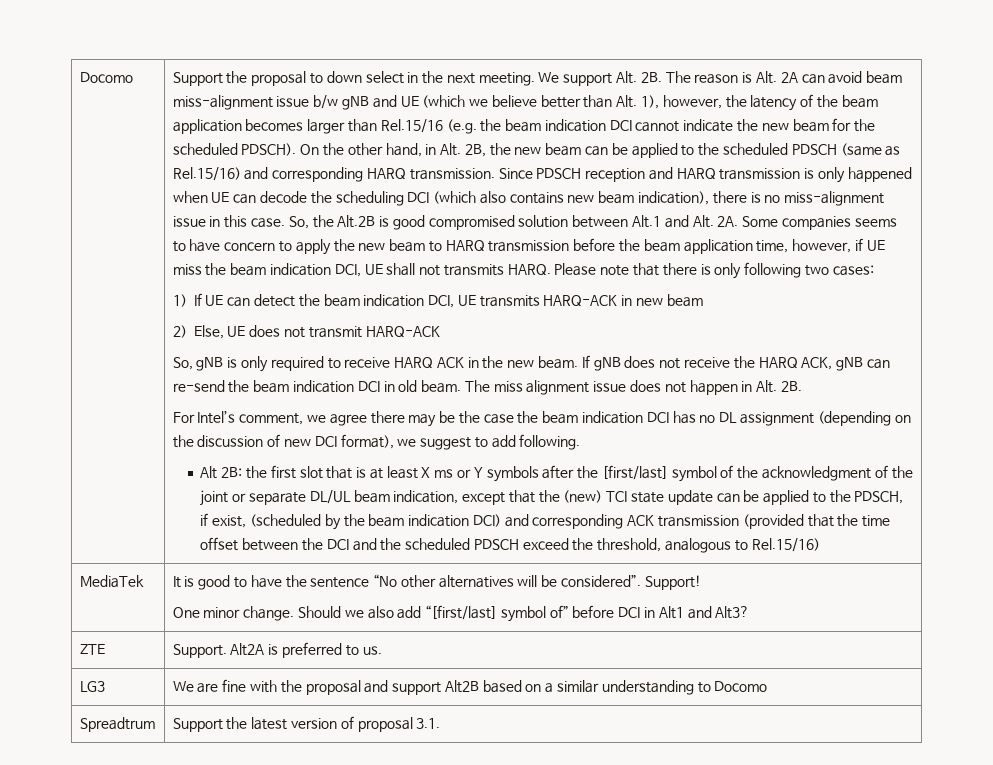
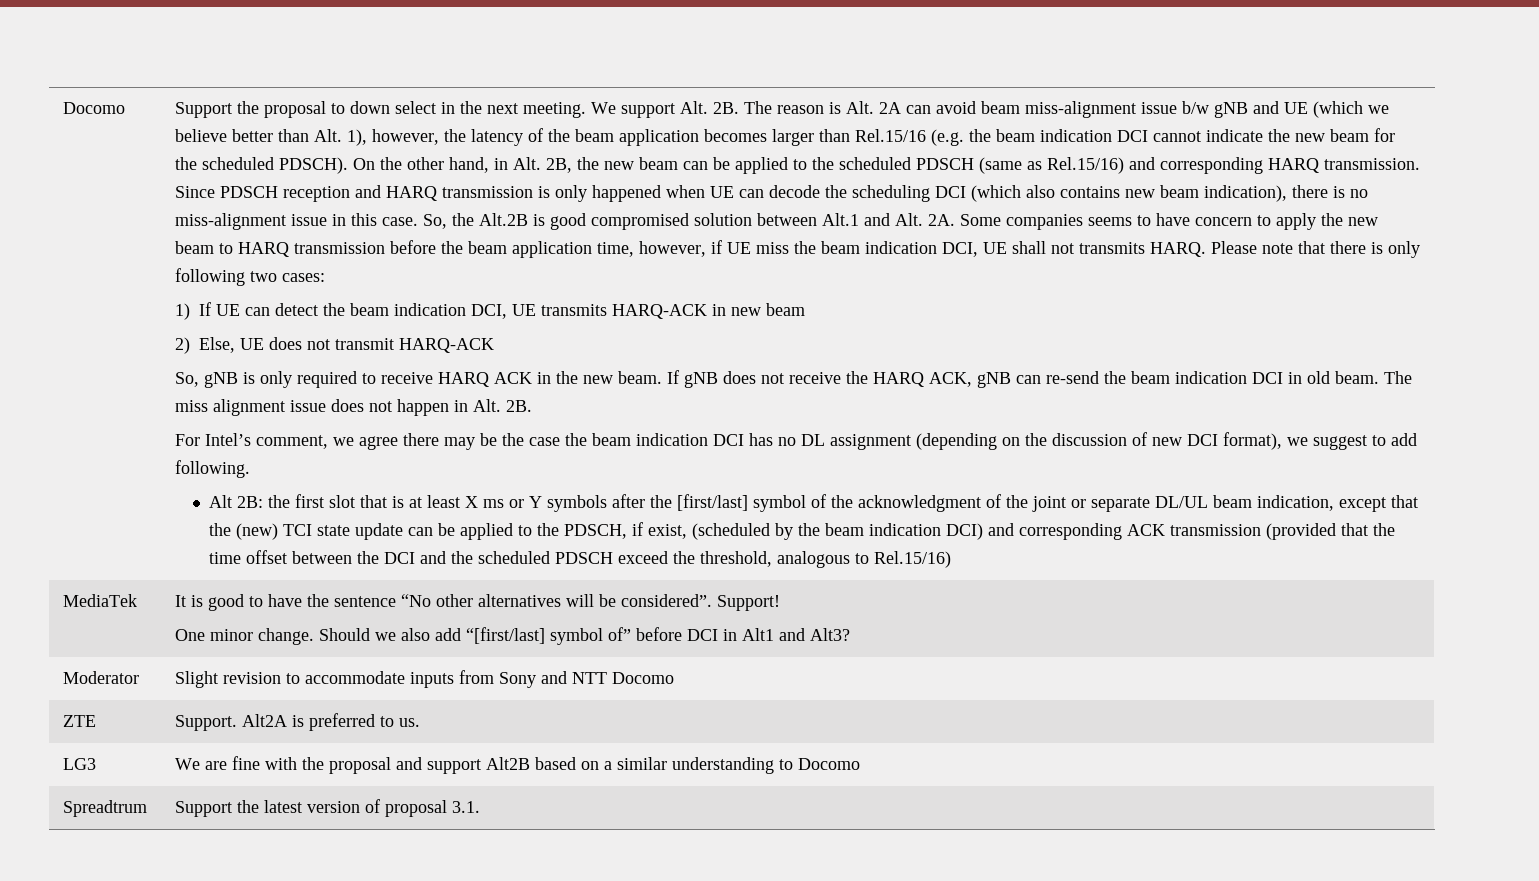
+ Moderator | Slight revision to accommodate inputs from Sony and NTT Docomo

